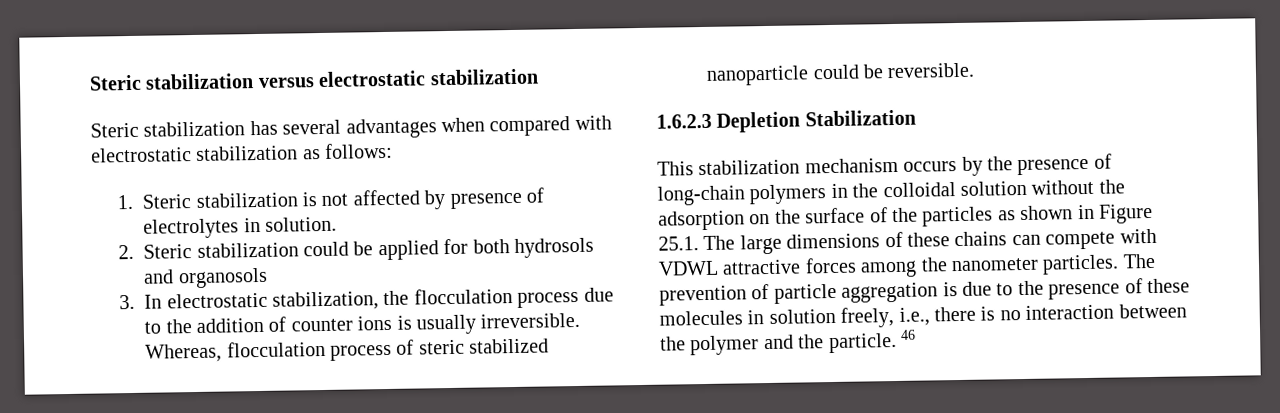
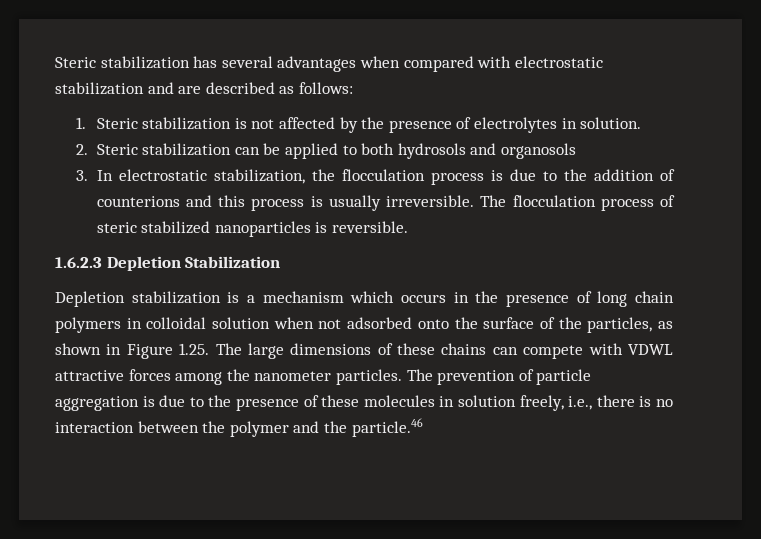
- Steric stabilization versus electrostatic stabilization
- Steric stabilization has several advantages when compared with electrostatic stabilization as follows:
+ Steric stabilization has several advantages when compared with electrostatic stabilization and are described as follows:
- 1. Steric stabilization is not affected by presence of electrolytes in solution.
+ 1. Steric stabilization is not affected by the presence of electrolytes in solution.
- 2. Steric stabilization could be applied for both hydrosols and organosols
+ 2. Steric stabilization can be applied to both hydrosols and organosols
- 3. In electrostatic stabilization, the flocculation process due to the addition of counter ions is usually irreversible.
+ 3. In electrostatic stabilization, the flocculation process is due to the addition of counterions and this process is usually irreversible.
- Whereas, flocculation process of steric stabilized nanoparticle could be reversible.
+ The flocculation process of steric stabilized nanoparticles is reversible.
- This stabilization mechanism occurs by the presence of long-chain polymers in the colloidal solution without the adsorption on the surface of the particles as shown in Figure 25.1. The large dimensions of these chains can compete with VDWL attractive forces among the nanometer particles.
+ Depletion stabilization is a mechanism which occurs in the presence of long chain polymers in colloidal solution when not adsorbed onto the surface of the particles, as shown in Figure 1.25. The large dimensions of these chains can compete with VDWL attractive forces among the nanometer particles.
- The prevention of particle aggregation is due to the presence of these molecules in solution freely, i.e., there is no interaction between the polymer and the particle. 46
+ The prevention of particle aggregation is due to the presence of these molecules in solution freely, i.e., there is no interaction between the polymer and the particle.46

